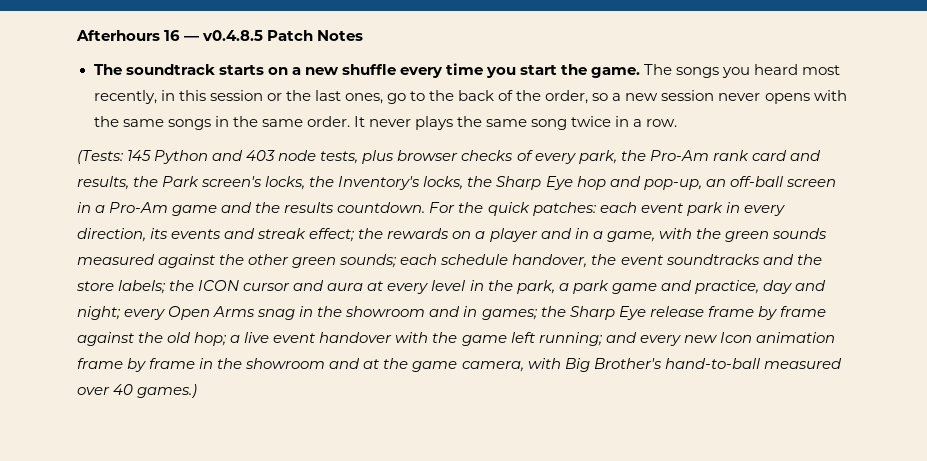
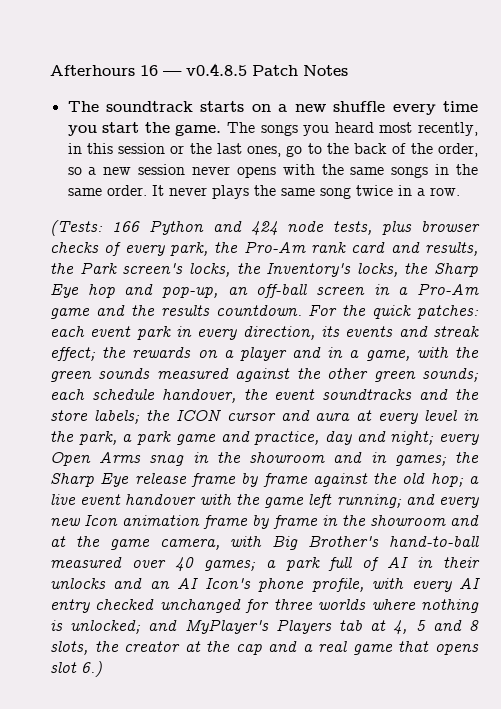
- (Tests: 145 Python and 403 node tests, plus browser checks of every park, the Pro-Am rank card and results, the Park screen's locks, the Inventory's locks, the Sharp Eye hop and pop-up, an off-ball screen in a Pro-Am game and the results countdown.
+ (Tests: 166 Python and 424 node tests, plus browser checks of every park, the Pro-Am rank card and results, the Park screen's locks, the Inventory's locks, the Sharp Eye hop and pop-up, an off-ball screen in a Pro-Am game and the results countdown.
- and every new Icon animation frame by frame in the showroom and at the game camera, with Big Brother's hand-to-ball measured over 40 games.)
+ and every new Icon animation frame by frame in the showroom and at the game camera, with Big Brother's hand-to-ball measured over 40 games; a park full of AI in their unlocks and an AI Icon's phone profile, with every AI entry checked unchanged for three worlds where nothing is unlocked; and MyPlayer's Players tab at 4, 5 and 8 slots, the creator at the cap and a real game that opens slot 6.)

